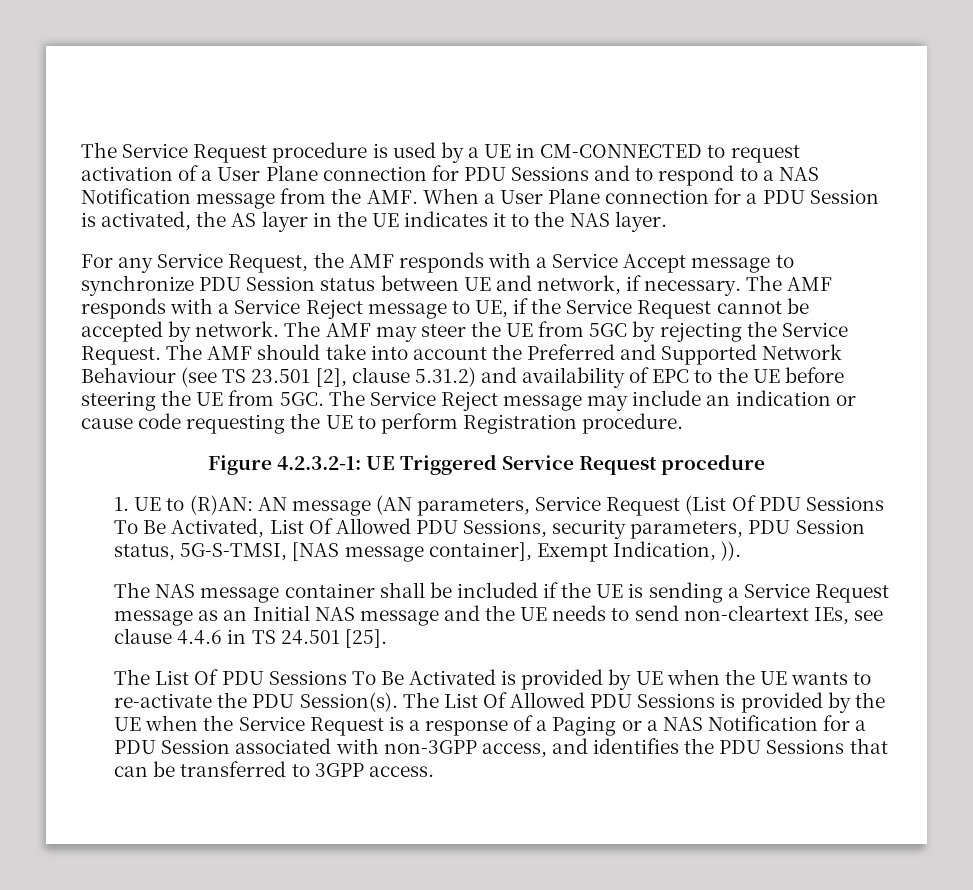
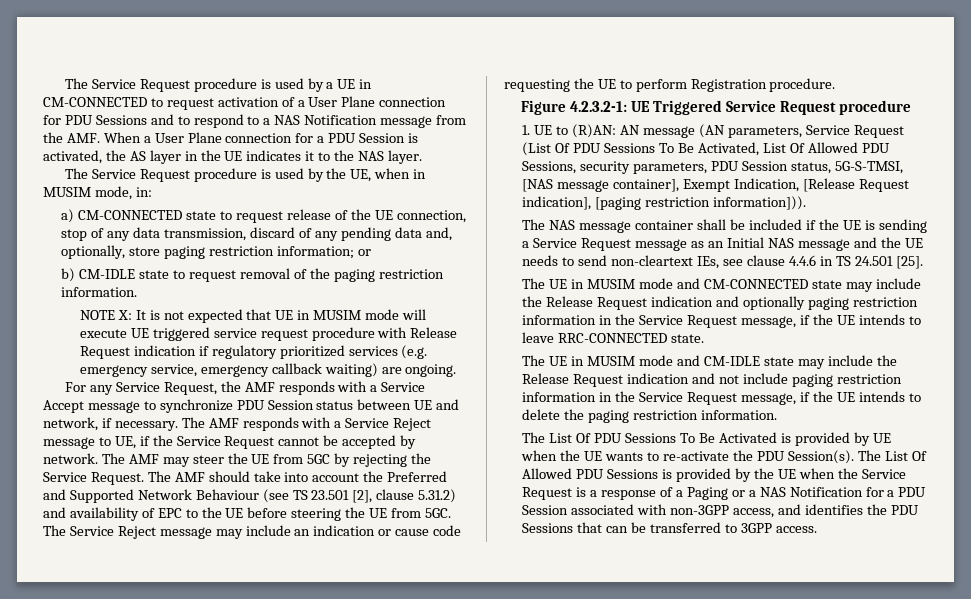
+ The Service Request procedure is used by the UE, when in MUSIM mode, in:
+ a) CM-CONNECTED state to request release of the UE connection, stop of any data transmission, discard of any pending data and, optionally, store paging restriction information; or
+ b) CM-IDLE state to request removal of the paging restriction information.
+ NOTE X: It is not expected that UE in MUSIM mode will execute UE triggered service request procedure with Release Request indication if regulatory prioritized services (e.g. emergency service, emergency callback waiting) are ongoing.
- 1. UE to (R)AN: AN message (AN parameters, Service Request (List Of PDU Sessions To Be Activated, List Of Allowed PDU Sessions, security parameters, PDU Session status, 5G-S-TMSI, [NAS message container], Exempt Indication, )).
+ 1. UE to (R)AN: AN message (AN parameters, Service Request (List Of PDU Sessions To Be Activated, List Of Allowed PDU Sessions, security parameters, PDU Session status, 5G-S-TMSI, [NAS message container], Exempt Indication, [Release Request indication], [paging restriction information])).
+ The UE in MUSIM mode and CM-CONNECTED state may include the Release Request indication and optionally paging restriction information in the Service Request message, if the UE intends to leave RRC-CONNECTED state.
+ The UE in MUSIM mode and CM-IDLE state may include the Release Request indication and not include paging restriction information in the Service Request message, if the UE intends to delete the paging restriction information.

